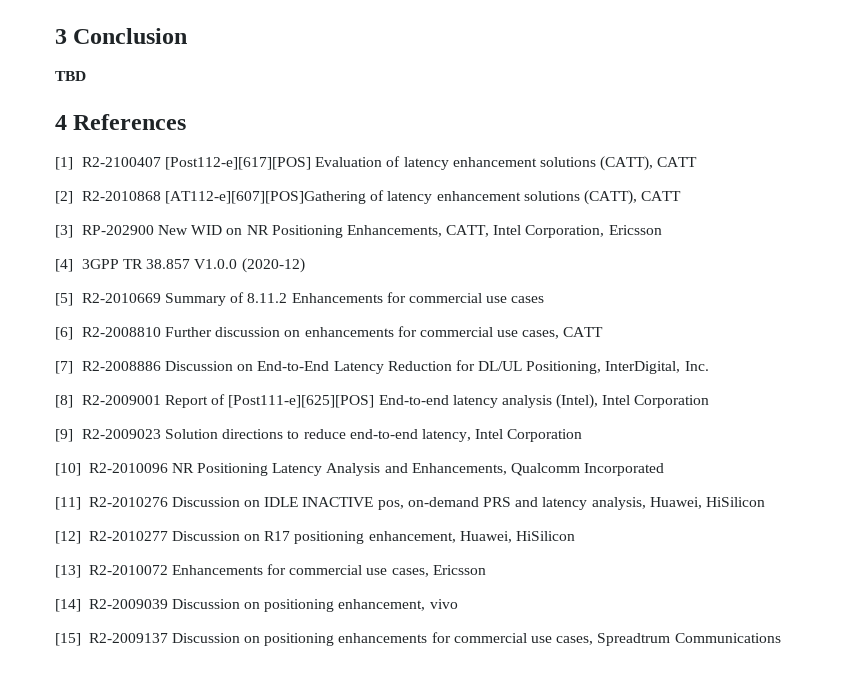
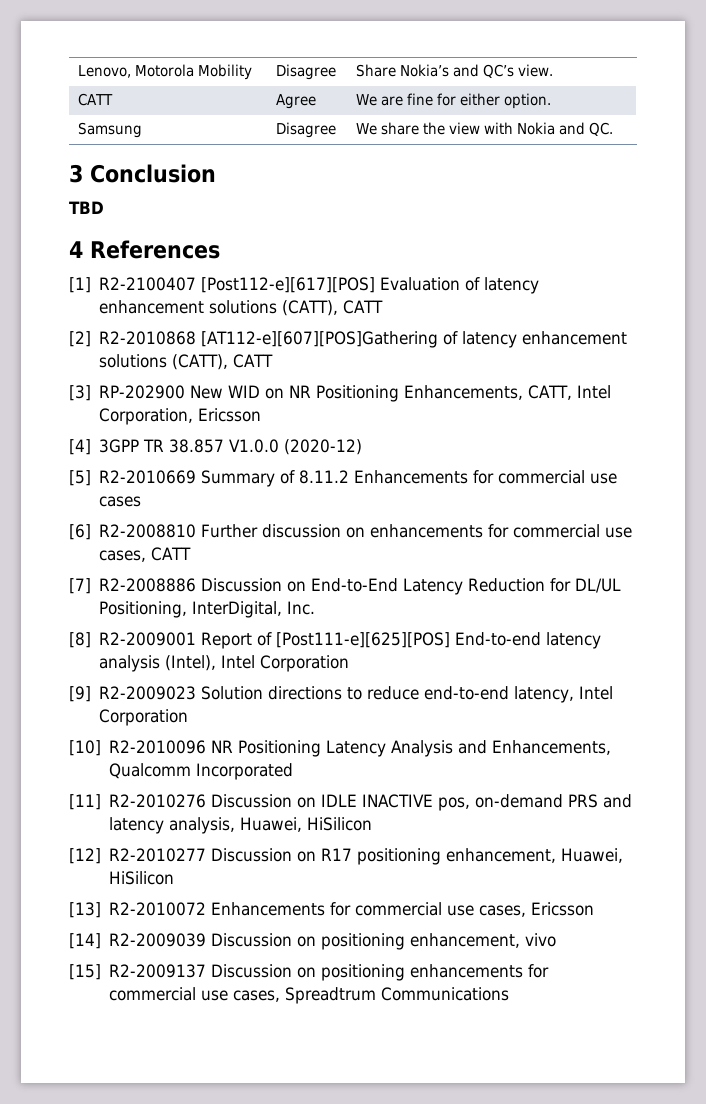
+ Lenovo, Motorola Mobility | Disagree | Share Nokia’s and QC’s view.
+ CATT | Agree | We are fine for either option.
+ Samsung | Disagree | We share the view with Nokia and QC.

